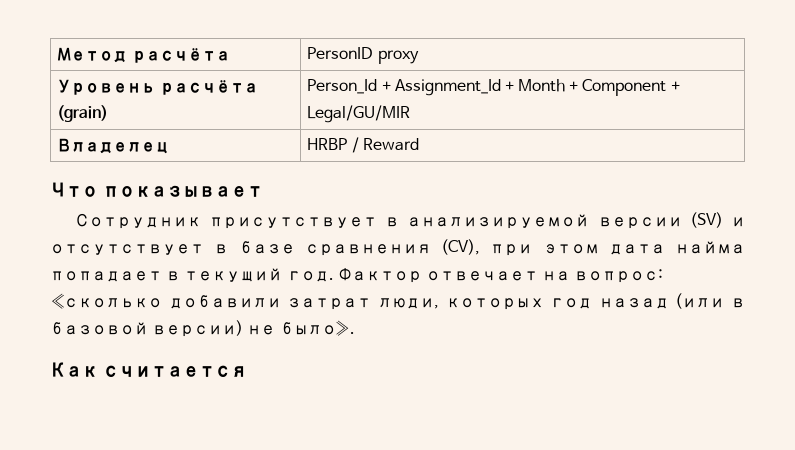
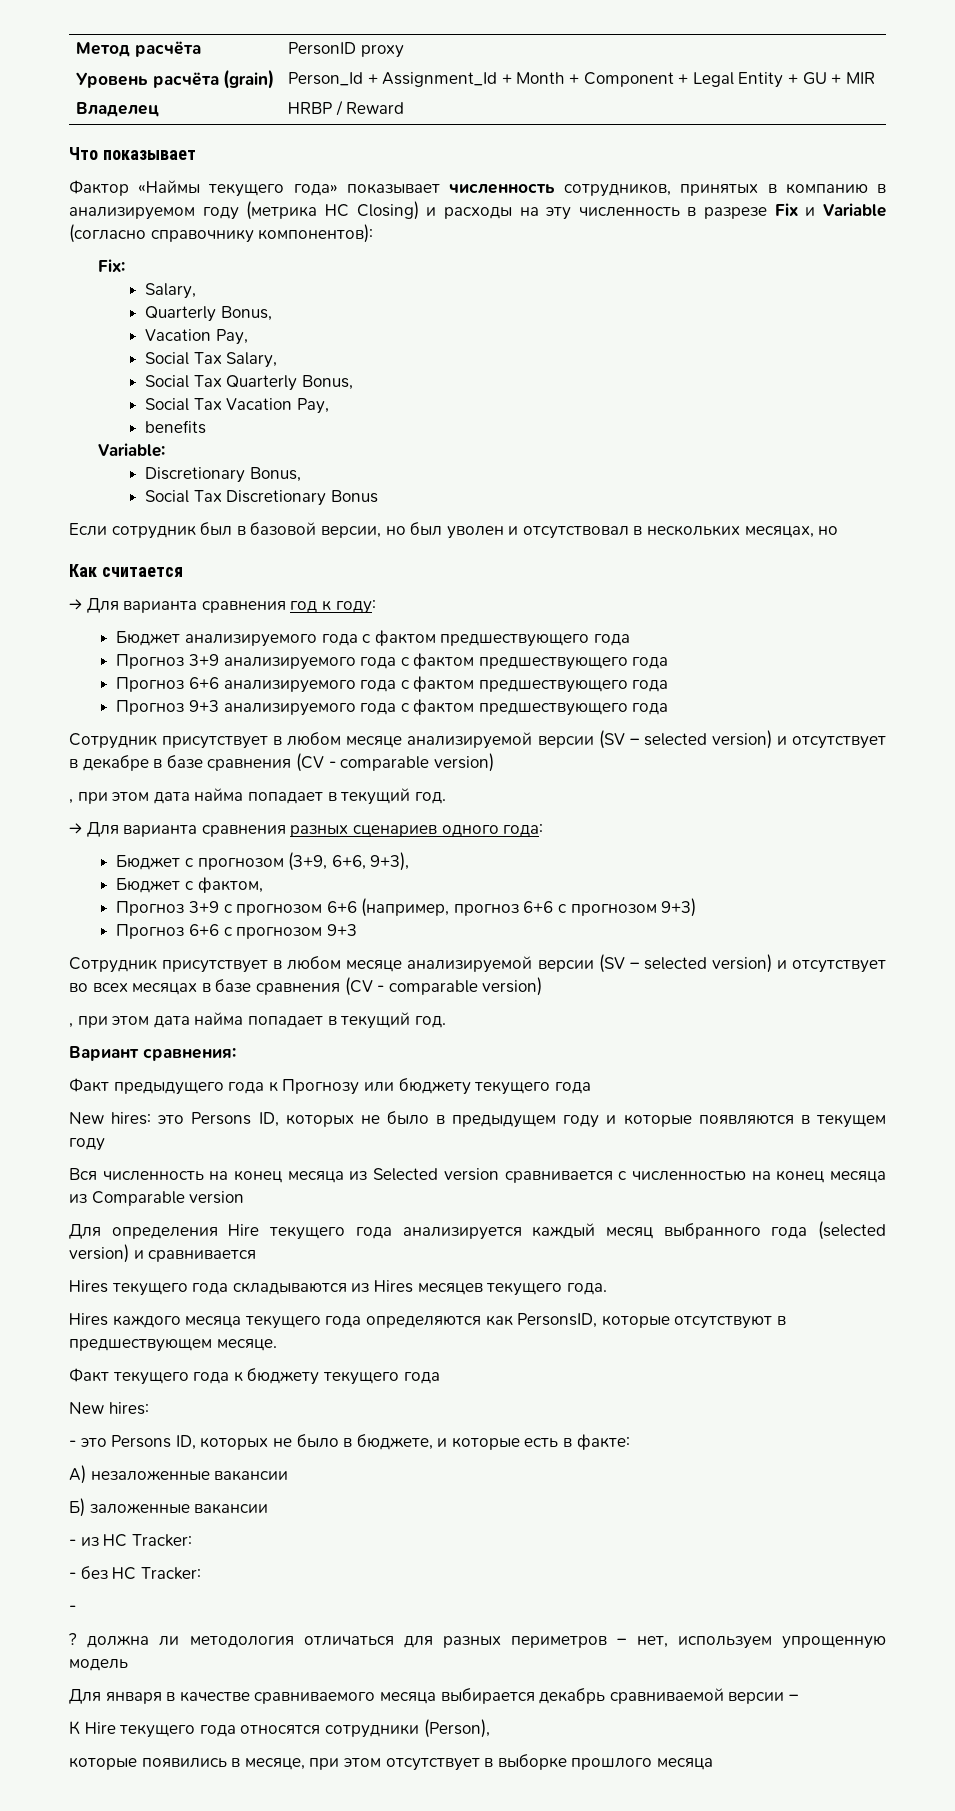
- Уровень расчёта (grain) | Person_Id + Assignment_Id + Month + Component + Legal/GU/MIR
+ Уровень расчёта (grain) | Person_Id + Assignment_Id + Month + Component + Legal Entity + GU + MIR
- Сотрудник присутствует в анализируемой версии (SV) и отсутствует в базе сравнения (CV), при этом дата найма попадает в текущий год. Фактор отвечает на вопрос: «сколько добавили затрат люди, которых год назад (или в базовой версии) не было».
+ Фактор «Наймы текущего года» показывает численность сотрудников, принятых в компанию в анализируемом году (метрика HC Closing) и расходы на эту численность в разрезе Fix и Variable (согласно справочнику компонентов):
+ Fix:
+ Salary,
+ Quarterly Bonus,
+ Vacation Pay,
+ Social Tax Salary,
+ Social Tax Quarterly Bonus,
+ Social Tax Vacation Pay,
+ benefits
+ Variable:
+ Discretionary Bonus,
+ Social Tax Discretionary Bonus
+ Если сотрудник был в базовой версии, но был уволен и отсутствовал в нескольких месяцах, но
  Как считается
+ → Для варианта сравнения год к году:
+ Бюджет анализируемого года с фактом предшествующего года
+ Прогноз 3+9 анализируемого года с фактом предшествующего года
+ Прогноз 6+6 анализируемого года с фактом предшествующего года
+ Прогноз 9+3 анализируемого года с фактом предшествующего года
+ Сотрудник присутствует в любом месяце анализируемой версии (SV – selected version) и отсутствует в декабре в базе сравнения (CV - comparable version)
+ , при этом дата найма попадает в текущий год.
+ → Для варианта сравнения разных сценариев одного года:
+ Бюджет с прогнозом (3+9, 6+6, 9+3),
+ Бюджет с фактом,
+ Прогноз 3+9 с прогнозом 6+6 (например, прогноз 6+6 с прогнозом 9+3)
+ Прогноз 6+6 с прогнозом 9+3
+ Сотрудник присутствует в любом месяце анализируемой версии (SV – selected version) и отсутствует во всех месяцах в базе сравнения (CV - comparable version)
+ , при этом дата найма попадает в текущий год.
+ Вариант сравнения:
+ Факт предыдущего года к Прогнозу или бюджету текущего года
+ New hires: это Persons ID, которых не было в предыдущем году и которые появляются в текущем году
+ Вся численность на конец месяца из Selected version сравнивается с численностью на конец месяца из Comparable version
+ Для определения Hire текущего года анализируется каждый месяц выбранного года (selected version) и сравнивается
+ Hires текущего года складываются из Hires месяцев текущего года.
+ Hires каждого месяца текущего года определяются как PersonsID, которые отсутствуют в предшествующем месяце.
+ Факт текущего года к бюджету текущего года
+ New hires:
+ - это Persons ID, которых не было в бюджете, и которые есть в факте:
+ А) незаложенные вакансии
+ Б) заложенные вакансии
+ - из HC Tracker:
+ - без HC Tracker:
+ -
+ ? должна ли методология отличаться для разных периметров – нет, используем упрощенную модель
+ Для января в качестве сравниваемого месяца выбирается декабрь сравниваемой версии –
+ К Hire текущего года относятся сотрудники (Person),
+ которые появились в месяце, при этом отсутствует в выборке прошлого месяца

